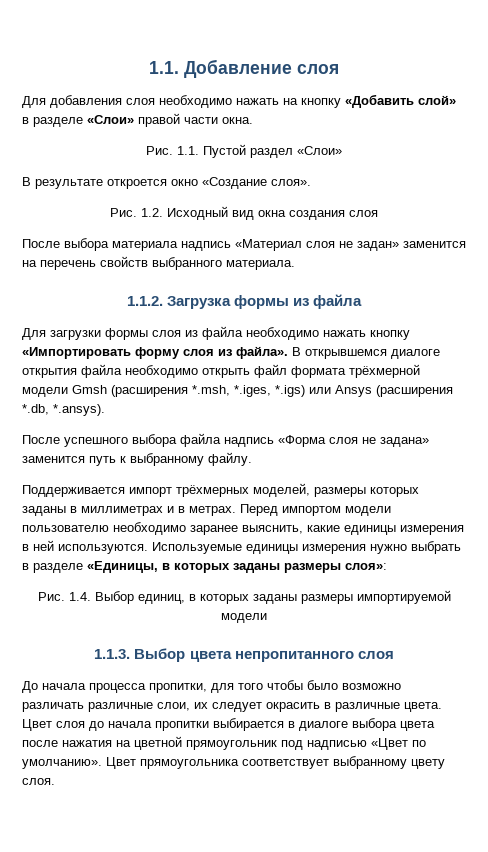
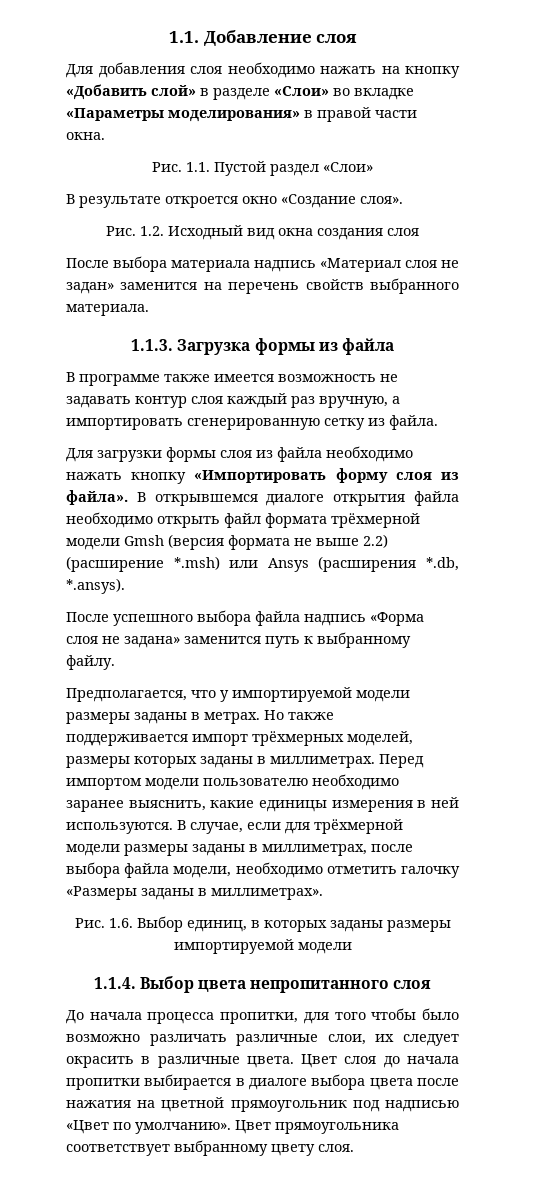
- Для добавления слоя необходимо нажать на кнопку «Добавить слой» в разделе «Слои» правой части окна.
+ Для добавления слоя необходимо нажать на кнопку «Добавить слой» в разделе «Слои» во вкладке «Параметры моделирования» в правой части окна.
- 1.1.2. Загрузка формы из файла
+ 1.1.3. Загрузка формы из файла
+ В программе также имеется возможность не задавать контур слоя каждый раз вручную, а импортировать сгенерированную сетку из файла.
- В открывшемся диалоге открытия файла необходимо открыть файл формата трёхмерной модели Gmsh (расширения *.msh, *.iges, *.igs) или Ansys (расширения *.db, *.ansys).
+ В открывшемся диалоге открытия файла необходимо открыть файл формата трёхмерной модели Gmsh (версия формата не выше 2.2) (расширение *.msh) или Ansys (расширения *.db, *.ansys).
- Поддерживается импорт трёхмерных моделей, размеры которых заданы в миллиметрах и в метрах.
+ Предполагается, что у импортируемой модели размеры заданы в метрах. Но также поддерживается импорт трёхмерных моделей, размеры которых заданы в миллиметрах.
- Используемые единицы измерения нужно выбрать в разделе «Единицы, в которых заданы размеры слоя»:
- Рис. 1.4. Выбор единиц, в которых заданы размеры импортируемой модели
+ В случае, если для трёхмерной модели размеры заданы в миллиметрах, после выбора файла модели, необходимо отметить галочку «Размеры заданы в миллиметрах».
+ Рис. 1.6. Выбор единиц, в которых заданы размеры импортируемой модели
- 1.1.3. Выбор цвета непропитанного слоя
+ 1.1.4. Выбор цвета непропитанного слоя

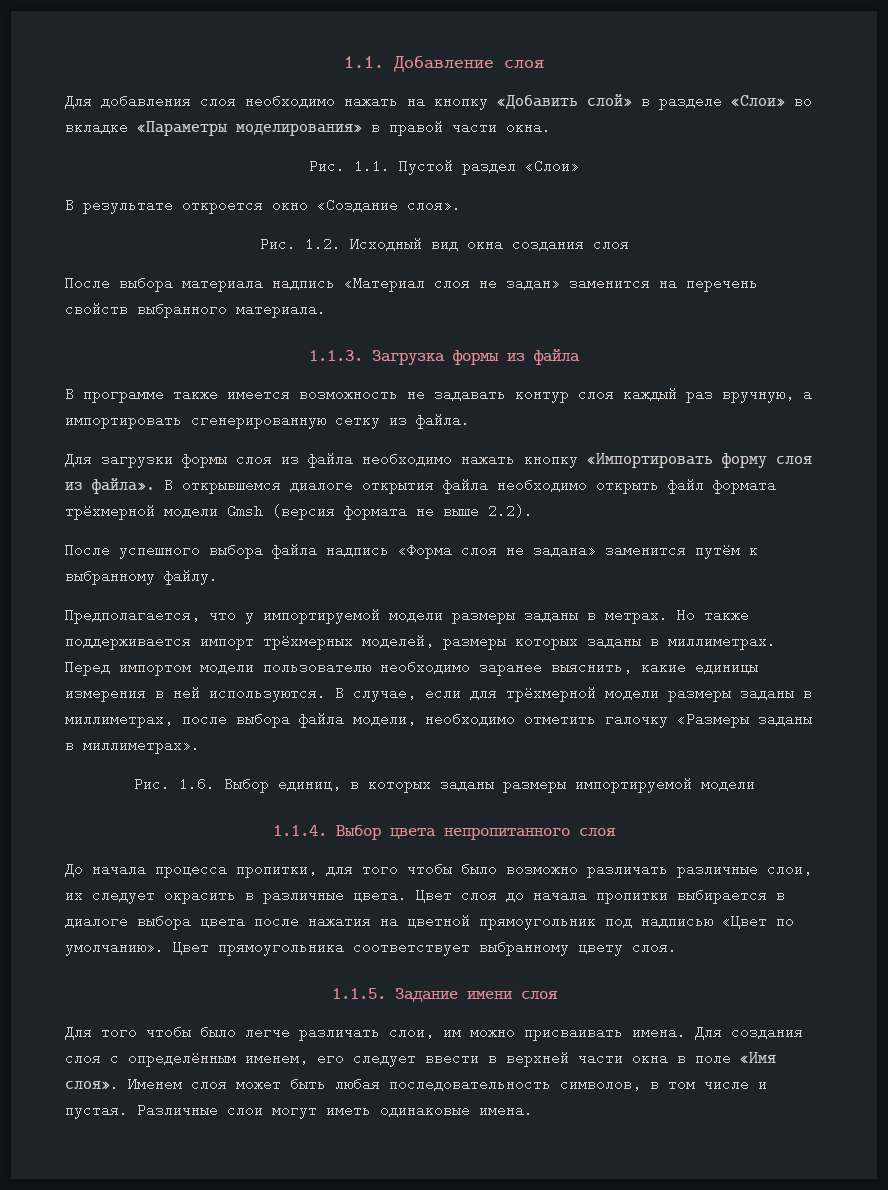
- В открывшемся диалоге открытия файла необходимо открыть файл формата трёхмерной модели Gmsh (версия формата не выше 2.2) (расширение *.msh) или Ansys (расширения *.db, *.ansys).
+ В открывшемся диалоге открытия файла необходимо открыть файл формата трёхмерной модели Gmsh (версия формата не выше 2.2).
- После успешного выбора файла надпись «Форма слоя не задана» заменится путь к выбранному файлу.
+ После успешного выбора файла надпись «Форма слоя не задана» заменится путём к выбранному файлу.
+ 1.1.5. Задание имени слоя
+ Для того чтобы было легче различать слои, им можно присваивать имена. Для создания слоя с определённым именем, его следует ввести в верхней части окна в поле «Имя слоя». Именем слоя может быть любая последовательность символов, в том числе и пустая. Различные слои могут иметь одинаковые имена.

